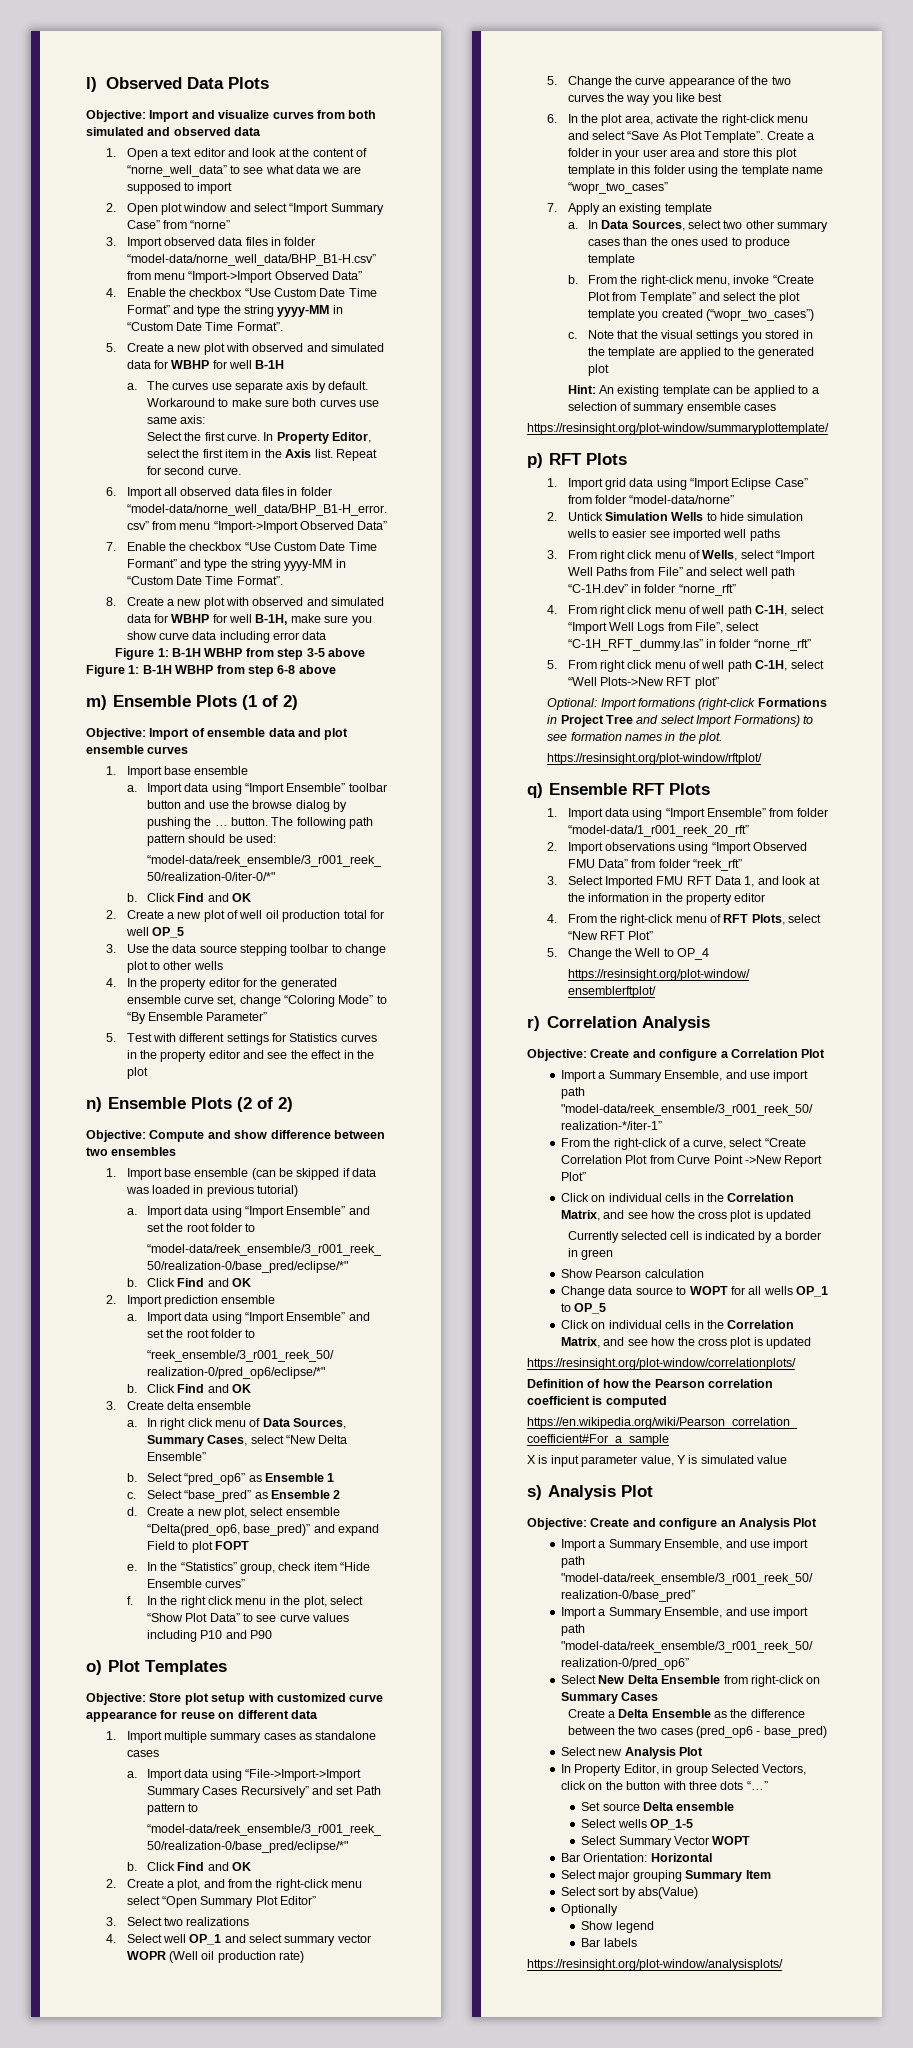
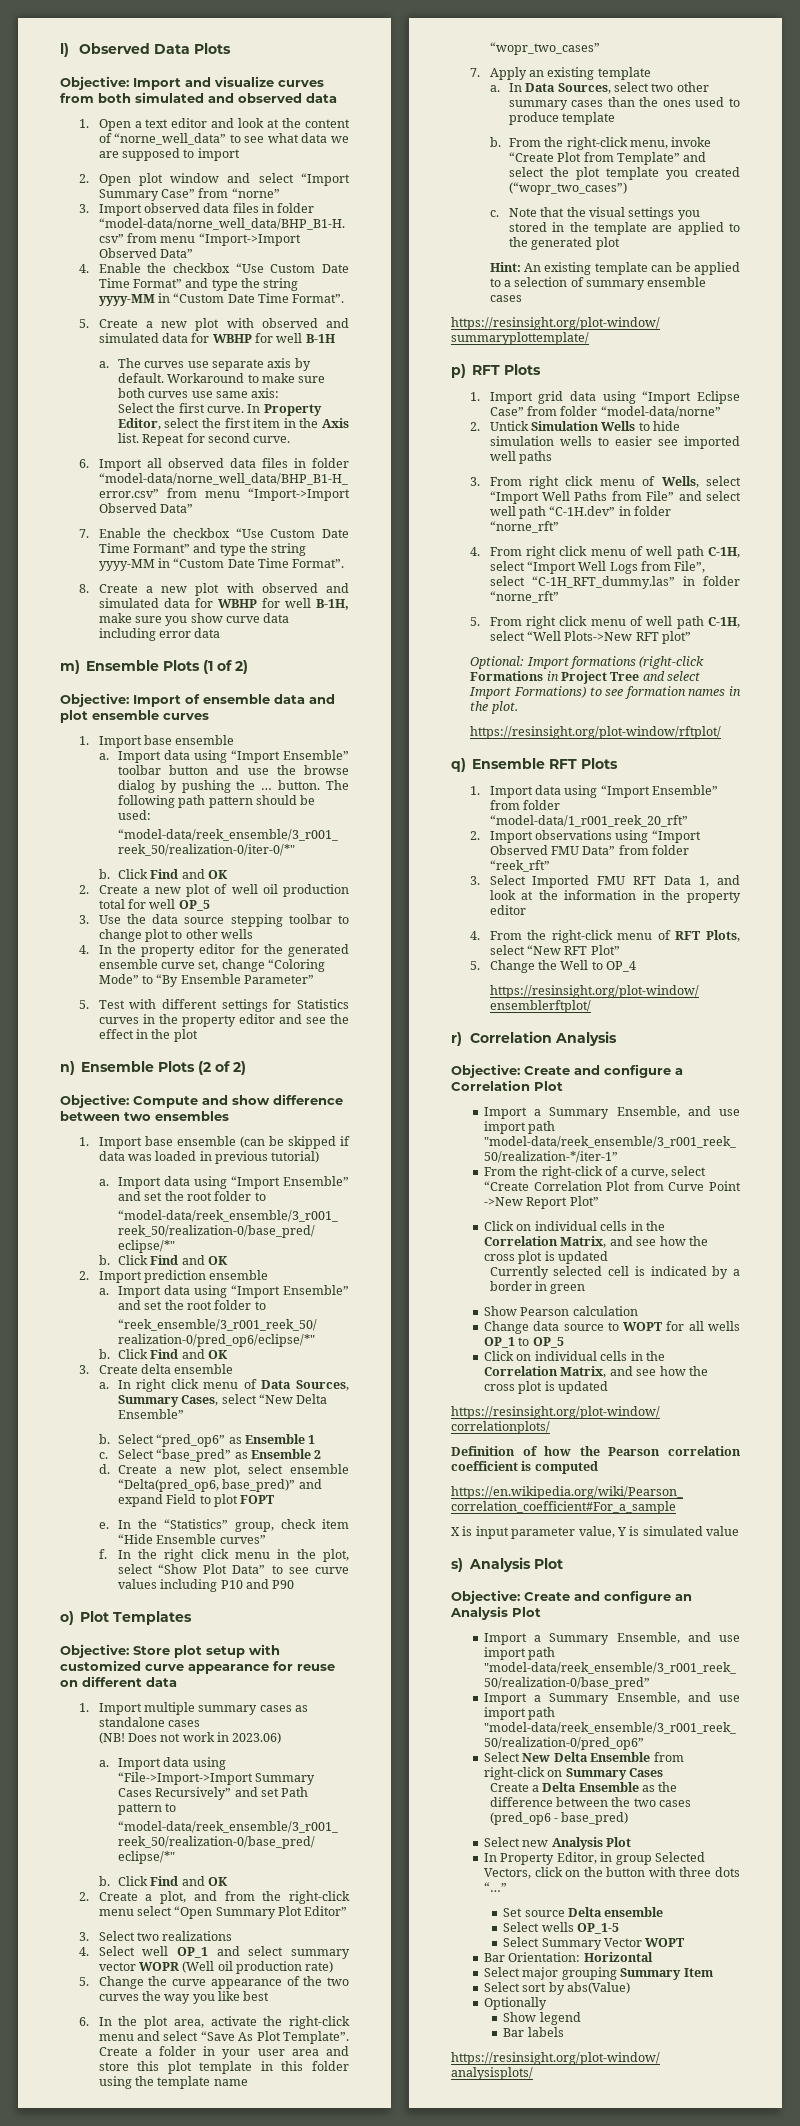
- Figure 1: B-1H WBHP from step 3-5 above Figure 1: B-1H WBHP from step 6-8 above
+ (NB! Does not work in 2023.06)

